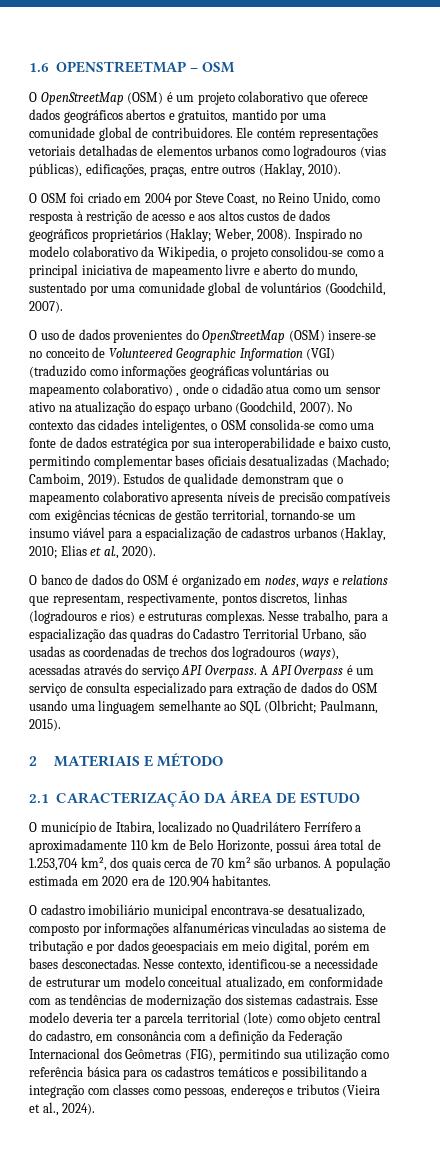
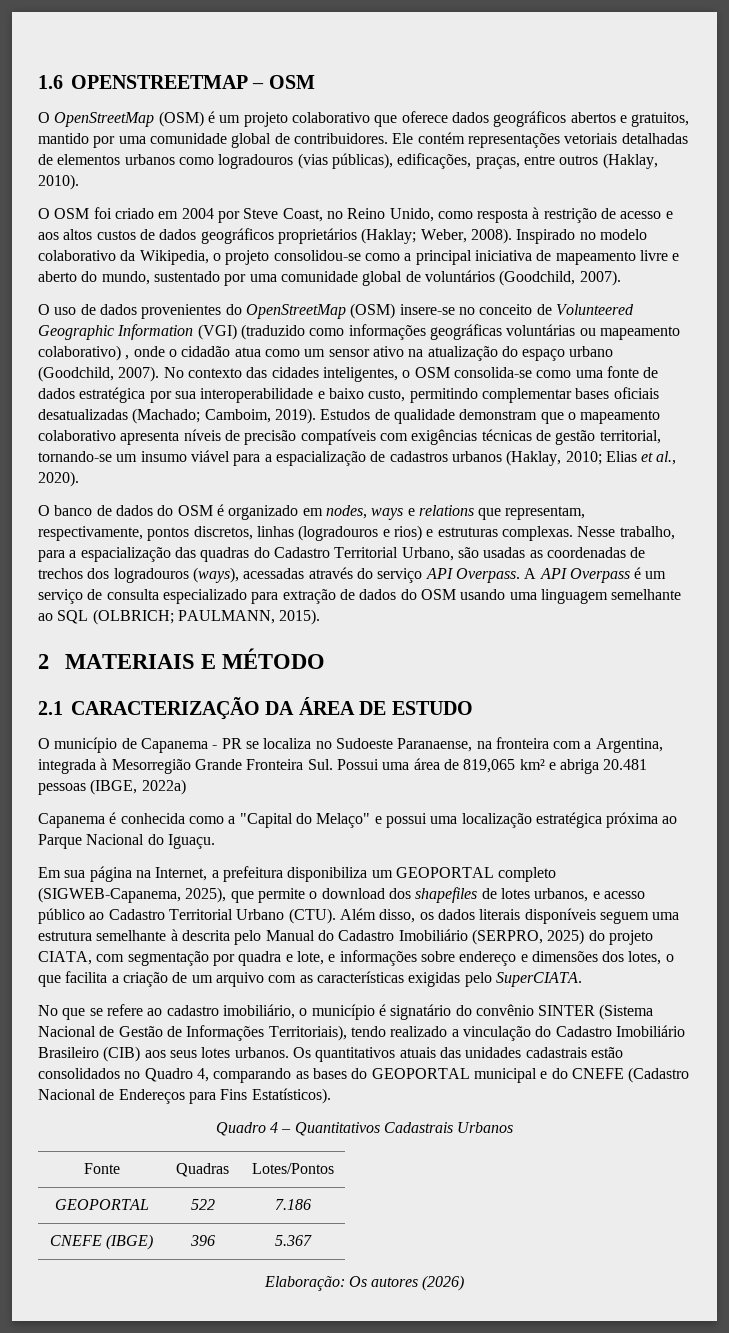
- A API Overpass é um serviço de consulta especializado para extração de dados do OSM usando uma linguagem semelhante ao SQL (Olbricht; Paulmann, 2015).
+ A API Overpass é um serviço de consulta especializado para extração de dados do OSM usando uma linguagem semelhante ao SQL (OLBRICH; PAULMANN, 2015).
- O município de Itabira, localizado no Quadrilátero Ferrífero a aproximadamente 110 km de Belo Horizonte, possui área total de 1.253,704 km², dos quais cerca de 70 km² são urbanos. A população estimada em 2020 era de 120.904 habitantes.
- O cadastro imobiliário municipal encontrava-se desatualizado, composto por informações alfanuméricas vinculadas ao sistema de tributação e por dados geoespaciais em meio digital, porém em bases desconectadas. Nesse contexto, identificou-se a necessidade de estruturar um modelo conceitual atualizado, em conformidade com as tendências de modernização dos sistemas cadastrais. Esse modelo deveria ter a parcela territorial (lote) como objeto central do cadastro, em consonância com a definição da Federação Internacional dos Geômetras (FIG), permitindo sua utilização como referência básica para os cadastros temáticos e possibilitando a integração com classes como pessoas, endereços e tributos (Vieira et al., 2024).
+ O município de Capanema - PR se localiza no Sudoeste Paranaense, na fronteira com a Argentina, integrada à Mesorregião Grande Fronteira Sul. Possui uma área de 819,065 km² e abriga 20.481 pessoas (IBGE, 2022a)
+ Capanema é conhecida como a "Capital do Melaço" e possui uma localização estratégica próxima ao Parque Nacional do Iguaçu.
+ Em sua página na Internet, a prefeitura disponibiliza um GEOPORTAL completo (SIGWEB-Capanema, 2025), que permite o download dos shapefiles de lotes urbanos, e acesso público ao Cadastro Territorial Urbano (CTU). Além disso, os dados literais disponíveis seguem uma estrutura semelhante à descrita pelo Manual do Cadastro Imobiliário (SERPRO, 2025) do projeto CIATA, com segmentação por quadra e lote, e informações sobre endereço e dimensões dos lotes, o que facilita a criação de um arquivo com as características exigidas pelo SuperCIATA.
+ No que se refere ao cadastro imobiliário, o município é signatário do convênio SINTER (Sistema Nacional de Gestão de Informações Territoriais), tendo realizado a vinculação do Cadastro Imobiliário Brasileiro (CIB) aos seus lotes urbanos. Os quantitativos atuais das unidades cadastrais estão consolidados no Quadro 4, comparando as bases do GEOPORTAL municipal e do CNEFE (Cadastro Nacional de Endereços para Fins Estatísticos).
+ Quadro 4 – Quantitativos Cadastrais Urbanos
+ Fonte | Quadras | Lotes/Pontos
+ GEOPORTAL | 522 | 7.186
+ CNEFE (IBGE) | 396 | 5.367
+ Elaboração: Os autores (2026)

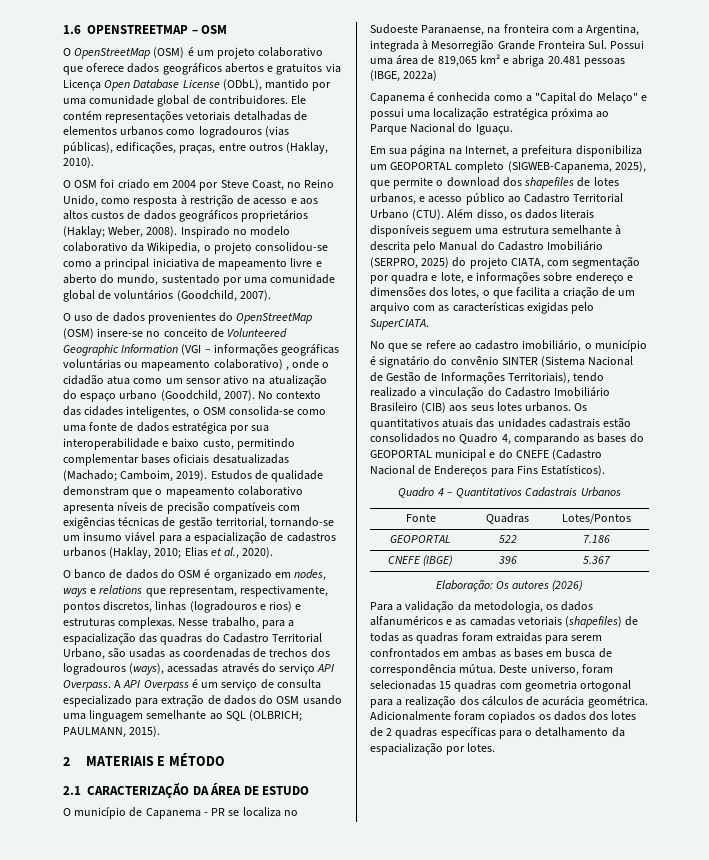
- O OpenStreetMap (OSM) é um projeto colaborativo que oferece dados geográficos abertos e gratuitos, mantido por uma comunidade global de contribuidores.
+ O OpenStreetMap (OSM) é um projeto colaborativo que oferece dados geográficos abertos e gratuitos via Licença Open Database License (ODbL), mantido por uma comunidade global de contribuidores.
- O uso de dados provenientes do OpenStreetMap (OSM) insere-se no conceito de Volunteered Geographic Information (VGI) (traduzido como informações geográficas voluntárias ou mapeamento colaborativo) , onde o cidadão atua como um sensor ativo na atualização do espaço urbano (Goodchild, 2007).
+ O uso de dados provenientes do OpenStreetMap (OSM) insere-se no conceito de Volunteered Geographic Information (VGI – informações geográficas voluntárias ou mapeamento colaborativo) , onde o cidadão atua como um sensor ativo na atualização do espaço urbano (Goodchild, 2007).
+ Para a validação da metodologia, os dados alfanuméricos e as camadas vetoriais (shapefiles) de todas as quadras foram extraidas para serem confrontados em ambas as bases em busca de correspondência mútua. Deste universo, foram selecionadas 15 quadras com geometria ortogonal para a realização dos cálculos de acurácia geométrica. Adicionalmente foram copiados os dados dos lotes de 2 quadras específicas para o detalhamento da espacialização por lotes.

